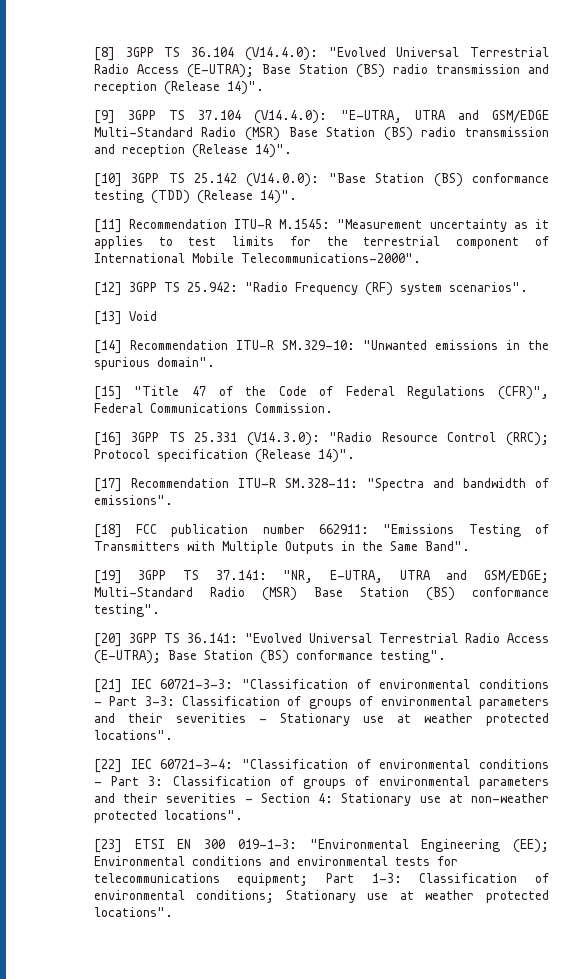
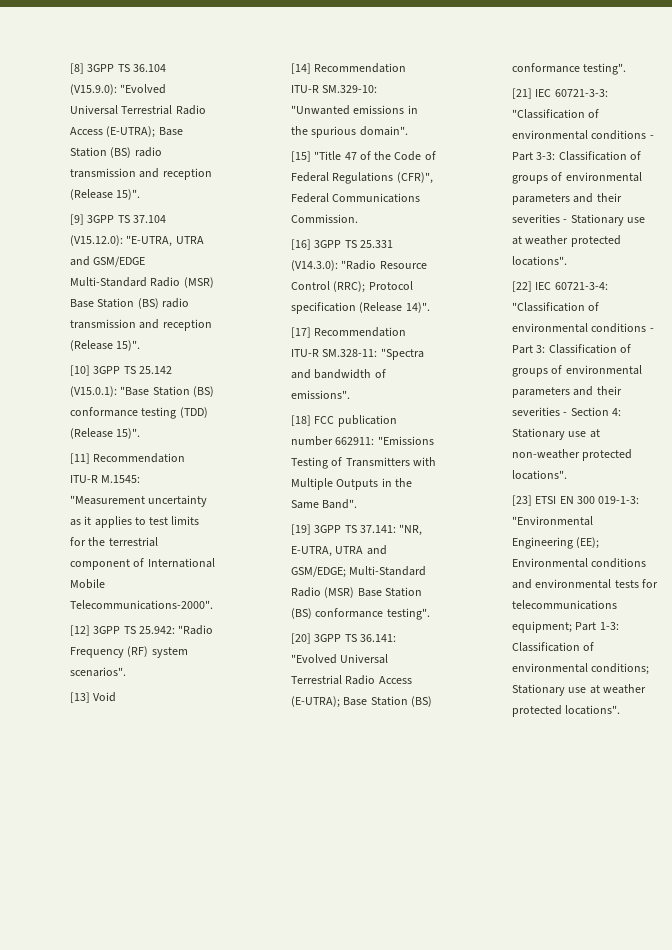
- [8] 3GPP TS 36.104 (V14.4.0): "Evolved Universal Terrestrial Radio Access (E-UTRA); Base Station (BS) radio transmission and reception (Release 14)".
+ [8] 3GPP TS 36.104 (V15.9.0): "Evolved Universal Terrestrial Radio Access (E-UTRA); Base Station (BS) radio transmission and reception (Release 15)".
- [9] 3GPP TS 37.104 (V14.4.0): "E-UTRA, UTRA and GSM/EDGE Multi-Standard Radio (MSR) Base Station (BS) radio transmission and reception (Release 14)".
+ [9] 3GPP TS 37.104 (V15.12.0): "E-UTRA, UTRA and GSM/EDGE Multi-Standard Radio (MSR) Base Station (BS) radio transmission and reception (Release 15)".
- [10] 3GPP TS 25.142 (V14.0.0): "Base Station (BS) conformance testing (TDD) (Release 14)".
+ [10] 3GPP TS 25.142 (V15.0.1): "Base Station (BS) conformance testing (TDD) (Release 15)".

